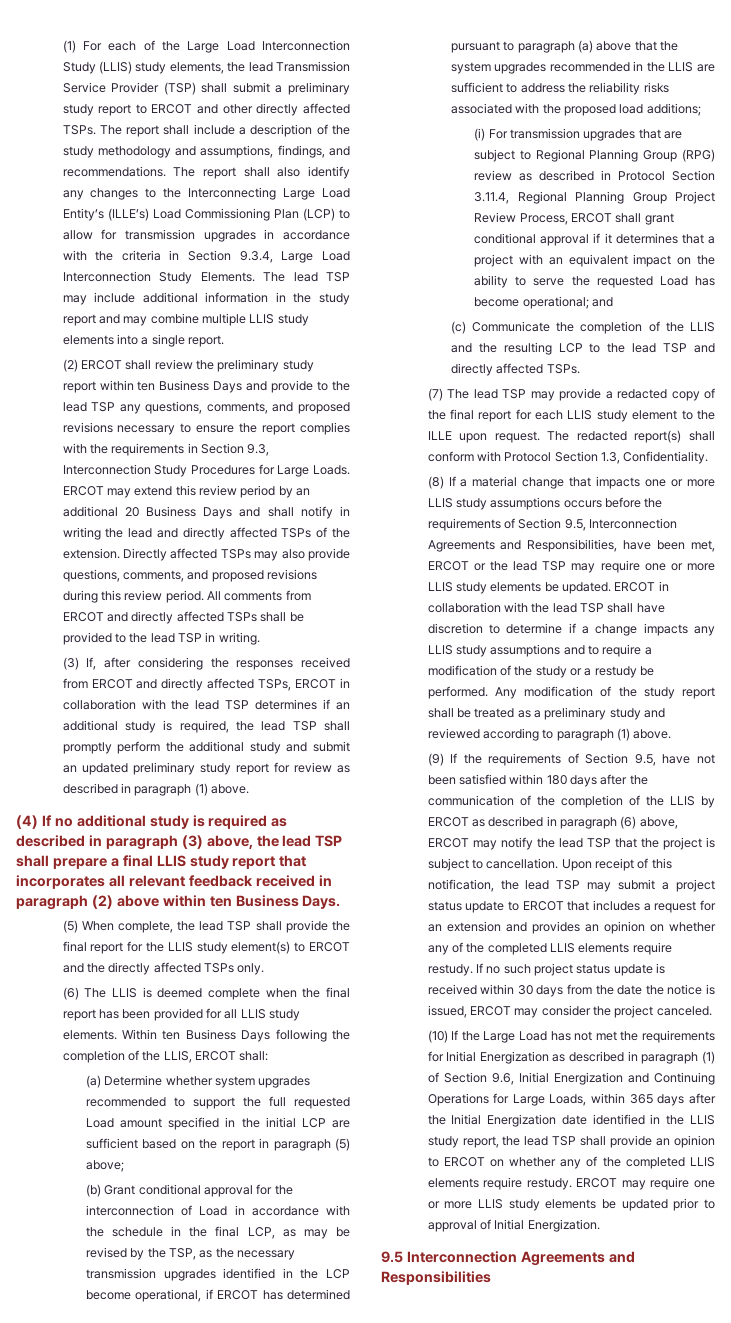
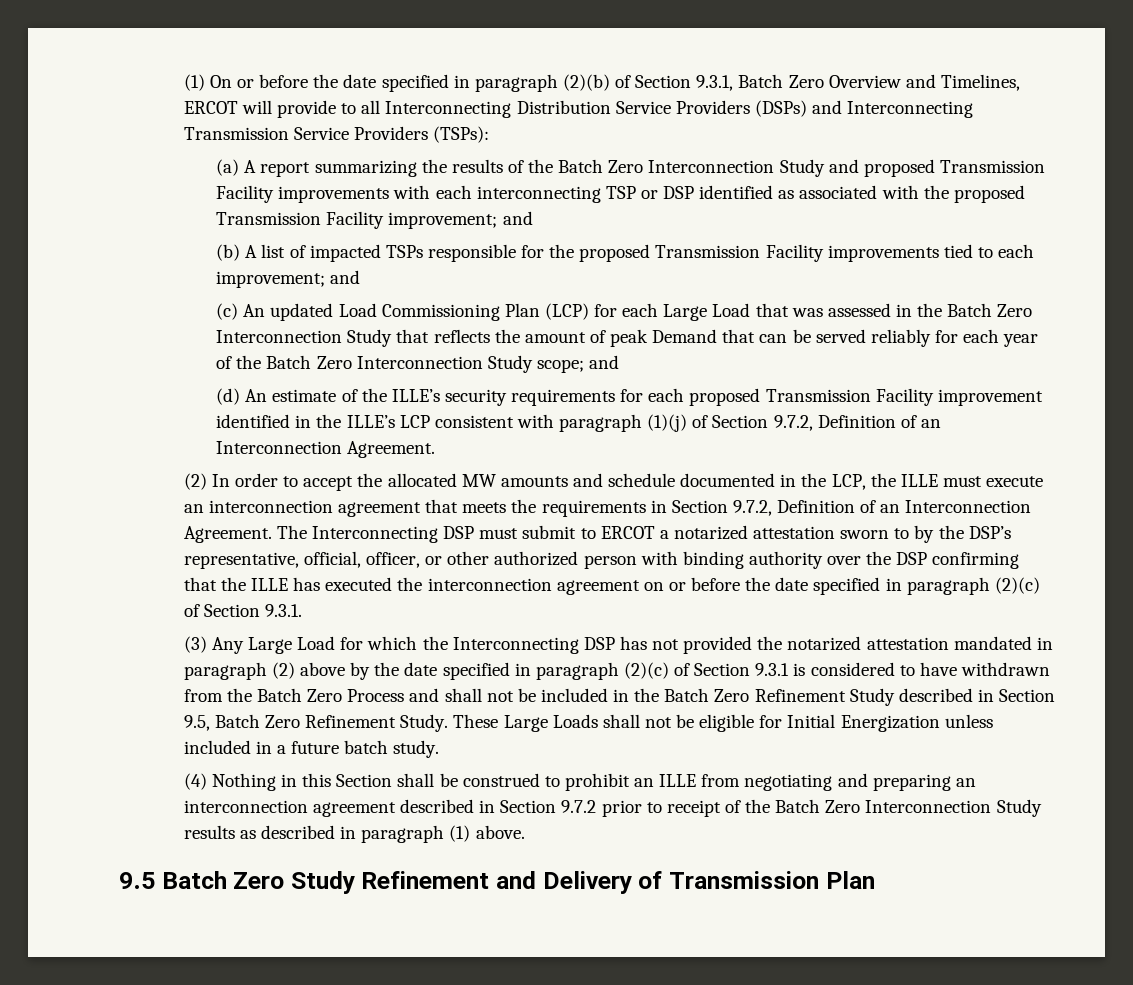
- (1) For each of the Large Load Interconnection Study (LLIS) study elements, the lead Transmission Service Provider (TSP) shall submit a preliminary study report to ERCOT and other directly affected TSPs. The report shall include a description of the study methodology and assumptions, findings, and recommendations. The report shall also identify any changes to the Interconnecting Large Load Entity’s (ILLE’s) Load Commissioning Plan (LCP) to allow for transmission upgrades in accordance with the criteria in Section 9.3.4, Large Load Interconnection Study Elements. The lead TSP may include additional information in the study report and may combine multiple LLIS study elements into a single report.
- (2) ERCOT shall review the preliminary study report within ten Business Days and provide to the lead TSP any questions, comments, and proposed revisions necessary to ensure the report complies with the requirements in Section 9.3, Interconnection Study Procedures for Large Loads. ERCOT may extend this review period by an additional 20 Business Days and shall notify in writing the lead and directly affected TSPs of the extension. Directly affected TSPs may also provide questions, comments, and proposed revisions during this review period. All comments from ERCOT and directly affected TSPs shall be provided to the lead TSP in writing.
- (3) If, after considering the responses received from ERCOT and directly affected TSPs, ERCOT in collaboration with the lead TSP determines if an additional study is required, the lead TSP shall promptly perform the additional study and submit an updated preliminary study report for review as described in paragraph (1) above.
+ (1) On or before the date specified in paragraph (2)(b) of Section 9.3.1, Batch Zero Overview and Timelines, ERCOT will provide to all Interconnecting Distribution Service Providers (DSPs) and Interconnecting Transmission Service Providers (TSPs):
+ (a) A report summarizing the results of the Batch Zero Interconnection Study and proposed Transmission Facility improvements with each interconnecting TSP or DSP identified as associated with the proposed Transmission Facility improvement; and
+ (b) A list of impacted TSPs responsible for the proposed Transmission Facility improvements tied to each improvement; and
+ (c) An updated Load Commissioning Plan (LCP) for each Large Load that was assessed in the Batch Zero Interconnection Study that reflects the amount of peak Demand that can be served reliably for each year of the Batch Zero Interconnection Study scope; and
+ (d) An estimate of the ILLE’s security requirements for each proposed Transmission Facility improvement identified in the ILLE’s LCP consistent with paragraph (1)(j) of Section 9.7.2, Definition of an Interconnection Agreement.
+ (2) In order to accept the allocated MW amounts and schedule documented in the LCP, the ILLE must execute an interconnection agreement that meets the requirements in Section 9.7.2, Definition of an Interconnection Agreement. The Interconnecting DSP must submit to ERCOT a notarized attestation sworn to by the DSP’s representative, official, officer, or other authorized person with binding authority over the DSP confirming that the ILLE has executed the interconnection agreement on or before the date specified in paragraph (2)(c) of Section 9.3.1.
+ (3) Any Large Load for which the Interconnecting DSP has not provided the notarized attestation mandated in paragraph (2) above by the date specified in paragraph (2)(c) of Section 9.3.1 is considered to have withdrawn from the Batch Zero Process and shall not be included in the Batch Zero Refinement Study described in Section 9.5, Batch Zero Refinement Study. These Large Loads shall not be eligible for Initial Energization unless included in a future batch study.
+ (4) Nothing in this Section shall be construed to prohibit an ILLE from negotiating and preparing an interconnection agreement described in Section 9.7.2 prior to receipt of the Batch Zero Interconnection Study results as described in paragraph (1) above.
- (4) If no additional study is required as described in paragraph (3) above, the lead TSP shall prepare a final LLIS study report that incorporates all relevant feedback received in paragraph (2) above within ten Business Days.
- (5) When complete, the lead TSP shall provide the final report for the LLIS study element(s) to ERCOT and the directly affected TSPs only.
- (6) The LLIS is deemed complete when the final report has been provided for all LLIS study elements. Within ten Business Days following the completion of the LLIS, ERCOT shall:
- (a) Determine whether system upgrades recommended to support the full requested Load amount specified in the initial LCP are sufficient based on the report in paragraph (5) above;
- (b) Grant conditional approval for the interconnection of Load in accordance with the schedule in the final LCP, as may be revised by the TSP, as the necessary transmission upgrades identified in the LCP become operational, if ERCOT has determined pursuant to paragraph (a) above that the system upgrades recommended in the LLIS are sufficient to address the reliability risks associated with the proposed load additions;
- (i) For transmission upgrades that are subject to Regional Planning Group (RPG) review as described in Protocol Section 3.11.4, Regional Planning Group Project Review Process, ERCOT shall grant conditional approval if it determines that a project with an equivalent impact on the ability to serve the requested Load has become operational; and
- (c) Communicate the completion of the LLIS and the resulting LCP to the lead TSP and directly affected TSPs.
- (7) The lead TSP may provide a redacted copy of the final report for each LLIS study element to the ILLE upon request. The redacted report(s) shall conform with Protocol Section 1.3, Confidentiality.
- (8) If a material change that impacts one or more LLIS study assumptions occurs before the requirements of Section 9.5, Interconnection Agreements and Responsibilities, have been met, ERCOT or the lead TSP may require one or more LLIS study elements be updated. ERCOT in collaboration with the lead TSP shall have discretion to determine if a change impacts any LLIS study assumptions and to require a modification of the study or a restudy be performed. Any modification of the study report shall be treated as a preliminary study and reviewed according to paragraph (1) above.
- (9) If the requirements of Section 9.5, have not been satisfied within 180 days after the communication of the completion of the LLIS by ERCOT as described in paragraph (6) above, ERCOT may notify the lead TSP that the project is subject to cancellation. Upon receipt of this notification, the lead TSP may submit a project status update to ERCOT that includes a request for an extension and provides an opinion on whether any of the completed LLIS elements require restudy. If no such project status update is received within 30 days from the date the notice is issued, ERCOT may consider the project canceled.
- (10) If the Large Load has not met the requirements for Initial Energization as described in paragraph (1) of Section 9.6, Initial Energization and Continuing Operations for Large Loads, within 365 days after the Initial Energization date identified in the LLIS study report, the lead TSP shall provide an opinion to ERCOT on whether any of the completed LLIS elements require restudy. ERCOT may require one or more LLIS study elements be updated prior to approval of Initial Energization.
- 9.5 Interconnection Agreements and Responsibilities
+ 9.5 Batch Zero Study Refinement and Delivery of Transmission Plan

